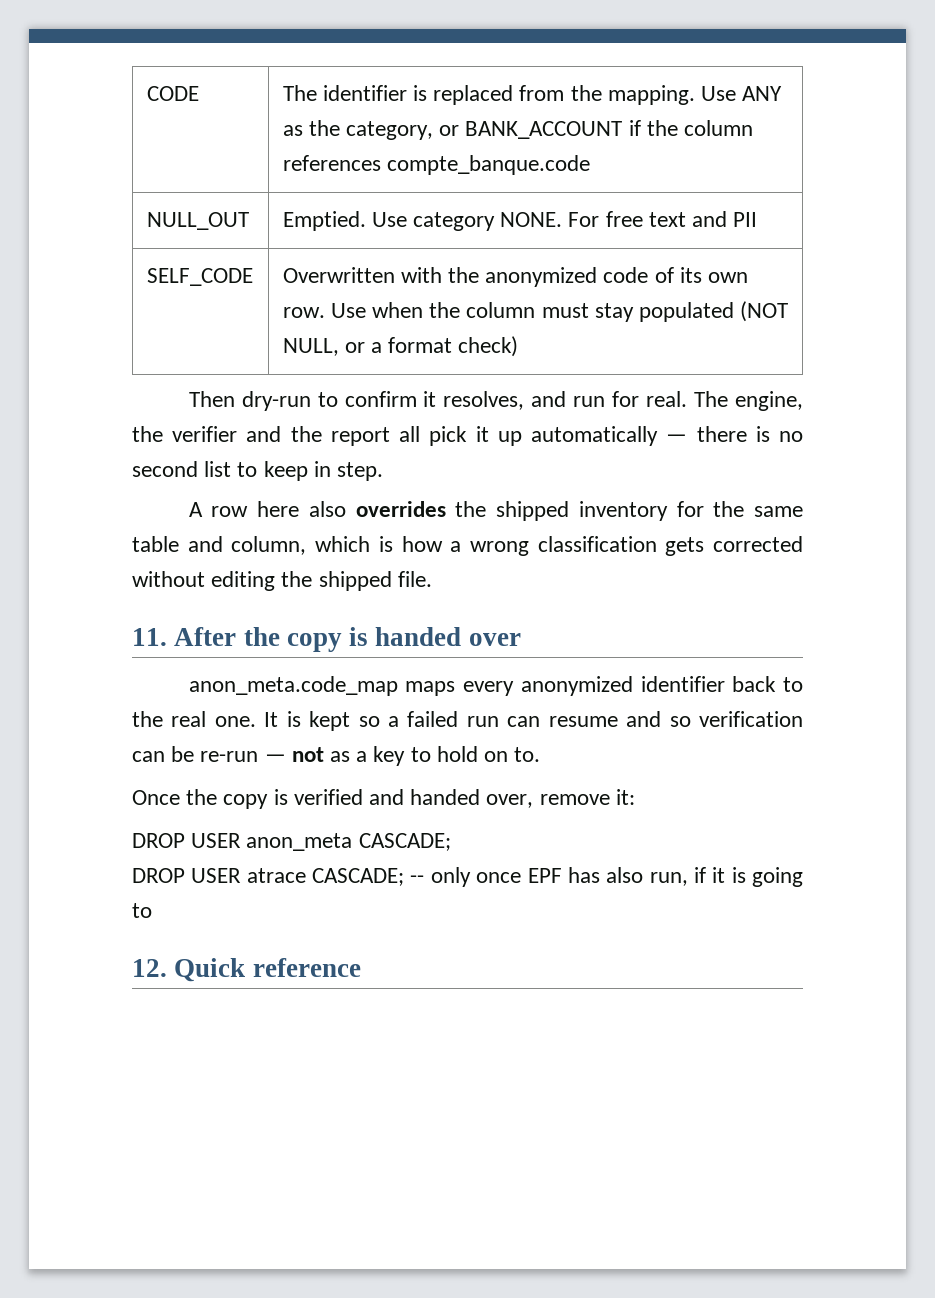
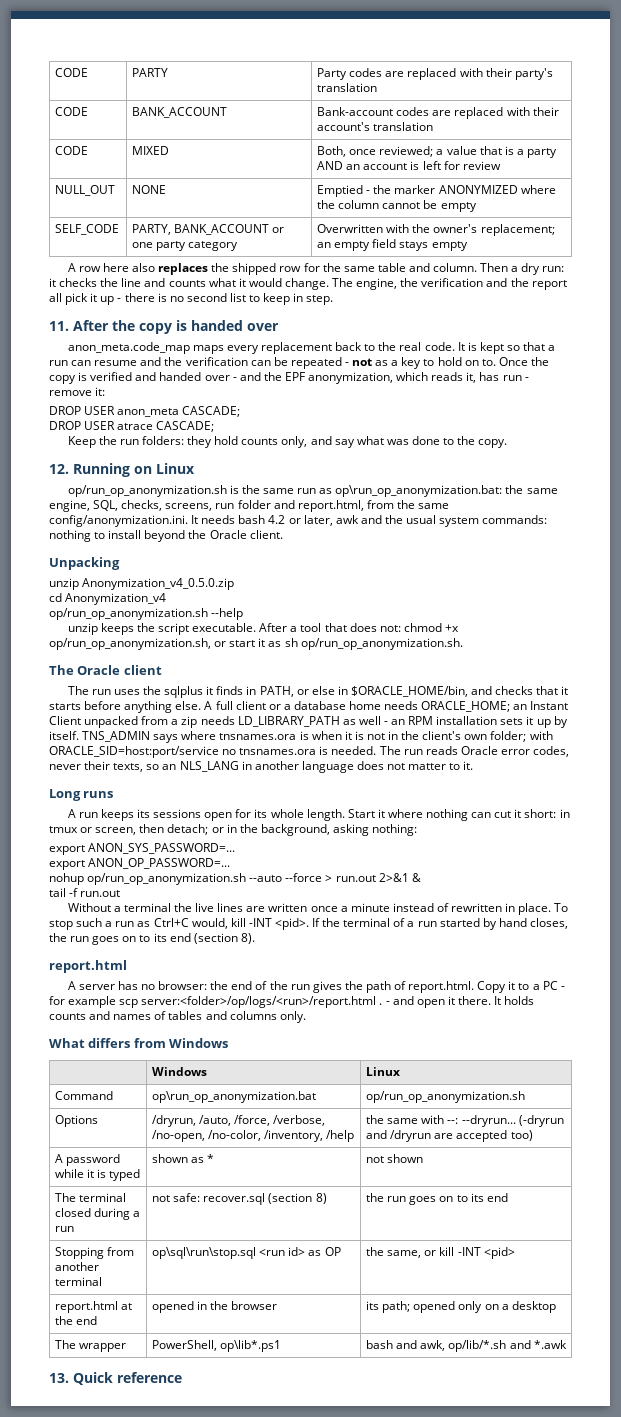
- CODE | The identifier is replaced from the mapping. Use ANY as the category, or BANK_ACCOUNT if the column references compte_banque.code
- NULL_OUT | Emptied. Use category NONE. For free text and PII
- SELF_CODE | Overwritten with the anonymized code of its own row. Use when the column must stay populated (NOT NULL, or a format check)
- Then dry-run to confirm it resolves, and run for real.
+ CODE | PARTY | Party codes are replaced with their party's translation
+ CODE | BANK_ACCOUNT | Bank-account codes are replaced with their account's translation
+ CODE | MIXED | Both, once reviewed; a value that is a party AND an account is left for review
+ NULL_OUT | NONE | Emptied - the marker ANONYMIZED where the column cannot be empty
+ SELF_CODE | PARTY, BANK_ACCOUNT or one party category | Overwritten with the owner's replacement; an empty field stays empty
+ A row here also replaces the shipped row for the same table and column. Then a dry run: it checks the line and counts what it would change.
- The engine, the verifier and the report all pick it up automatically — there is no second list to keep in step.
+ The engine, the verification and the report all pick it up - there is no second list to keep in step.
- A row here also overrides the shipped inventory for the same table and column, which is how a wrong classification gets corrected without editing the shipped file.
- anon_meta.code_map maps every anonymized identifier back to the real one.
+ anon_meta.code_map maps every replacement back to the real code.
- It is kept so a failed run can resume and so verification can be re-run — not as a key to hold on to.
- Once the copy is verified and handed over, remove it:
+ It is kept so that a run can resume and the verification can be repeated - not as a key to hold on to. Once the copy is verified and handed over - and the EPF anonymization, which reads it, has run - remove it:
- DROP USER atrace CASCADE; -- only once EPF has also run, if it is going to
- 12. Quick reference
+ DROP USER atrace CASCADE;
+ Keep the run folders: they hold counts only, and say what was done to the copy.
+ 12. Running on Linux
+ op/run_op_anonymization.sh is the same run as op\run_op_anonymization.bat: the same engine, SQL, checks, screens, run folder and report.html, from the same config/anonymization.ini. It needs bash 4.2 or later, awk and the usual system commands: nothing to install beyond the Oracle client.
+ Unpacking
+ unzip Anonymization_v4_0.5.0.zip
+ cd Anonymization_v4
+ op/run_op_anonymization.sh --help
+ unzip keeps the script executable. After a tool that does not: chmod +x op/run_op_anonymization.sh, or start it as sh op/run_op_anonymization.sh.
+ The Oracle client
+ The run uses the sqlplus it finds in PATH, or else in $ORACLE_HOME/bin, and checks that it starts before anything else. A full client or a database home needs ORACLE_HOME; an Instant Client unpacked from a zip needs LD_LIBRARY_PATH as well - an RPM installation sets it up by itself. TNS_ADMIN says where tnsnames.ora is when it is not in the client's own folder; with ORACLE_SID=host:port/service no tnsnames.ora is needed. The run reads Oracle error codes, never their texts, so an NLS_LANG in another language does not matter to it.
+ Long runs
+ A run keeps its sessions open for its whole length. Start it where nothing can cut it short: in tmux or screen, then detach; or in the background, asking nothing:
+ export ANON_SYS_PASSWORD=...
+ export ANON_OP_PASSWORD=...
+ nohup op/run_op_anonymization.sh --auto --force > run.out 2>&1 &
+ tail -f run.out
+ Without a terminal the live lines are written once a minute instead of rewritten in place. To stop such a run as Ctrl+C would, kill -INT <pid>. If the terminal of a run started by hand closes, the run goes on to its end (section 8).
+ report.html
+ A server has no browser: the end of the run gives the path of report.html. Copy it to a PC - for example scp server:<folder>/op/logs/<run>/report.html . - and open it there. It holds counts and names of tables and columns only.
+ What differs from Windows
+ | Windows | Linux
+ Command | op\run_op_anonymization.bat | op/run_op_anonymization.sh
+ Options | /dryrun, /auto, /force, /verbose, /no-open, /no-color, /inventory, /help | the same with --: --dryrun... (-dryrun and /dryrun are accepted too)
+ A password while it is typed | shown as * | not shown
+ The terminal closed during a run | not safe: recover.sql (section 8) | the run goes on to its end
+ Stopping from another terminal | op\sql\run\stop.sql <run id> as OP | the same, or kill -INT <pid>
+ report.html at the end | opened in the browser | its path; opened only on a desktop
+ The wrapper | PowerShell, op\lib*.ps1 | bash and awk, op/lib/*.sh and *.awk
+ 13. Quick reference

